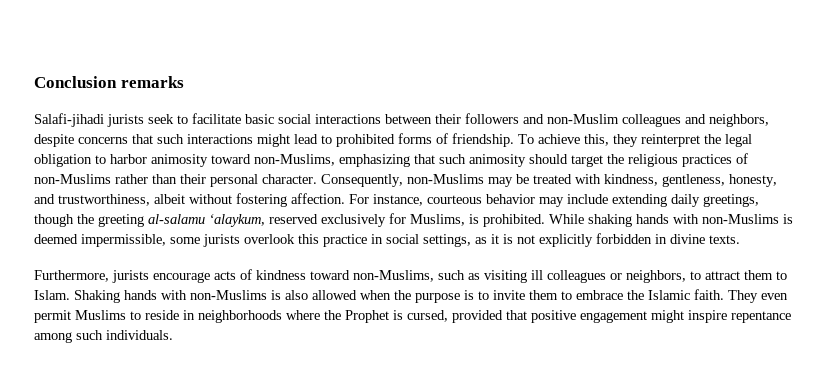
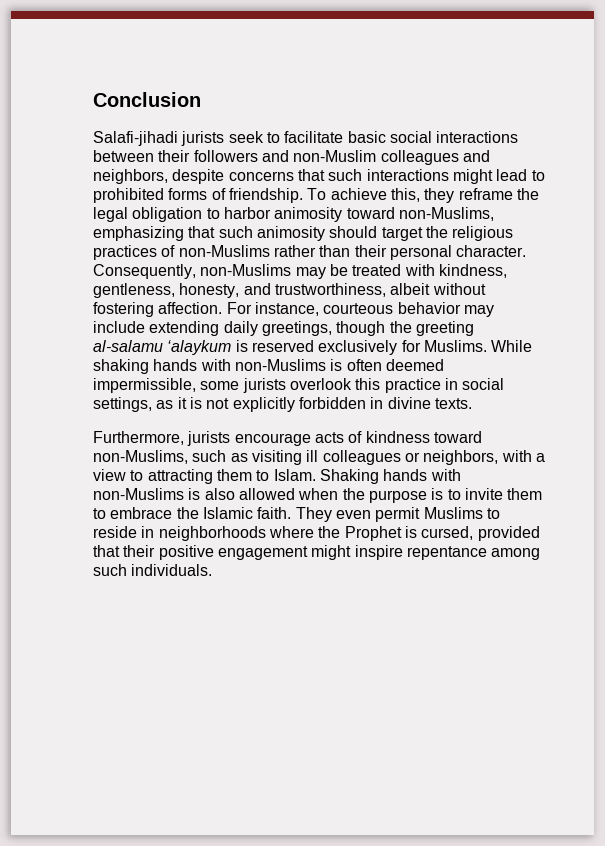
- Conclusion remarks
+ Conclusion
- To achieve this, they reinterpret the legal obligation to harbor animosity toward non-Muslims, emphasizing that such animosity should target the religious practices of non-Muslims rather than their personal character.
+ To achieve this, they reframe the legal obligation to harbor animosity toward non-Muslims, emphasizing that such animosity should target the religious practices of non-Muslims rather than their personal character.
- For instance, courteous behavior may include extending daily greetings, though the greeting al-salamu ‘alaykum, reserved exclusively for Muslims, is prohibited.
+ For instance, courteous behavior may include extending daily greetings, though the greeting al-salamu ‘alaykum is reserved exclusively for Muslims.
- While shaking hands with non-Muslims is deemed impermissible, some jurists overlook this practice in social settings, as it is not explicitly forbidden in divine texts.
+ While shaking hands with non-Muslims is often deemed impermissible, some jurists overlook this practice in social settings, as it is not explicitly forbidden in divine texts.
- Furthermore, jurists encourage acts of kindness toward non-Muslims, such as visiting ill colleagues or neighbors, to attract them to Islam.
+ Furthermore, jurists encourage acts of kindness toward non-Muslims, such as visiting ill colleagues or neighbors, with a view to attracting them to Islam.
- They even permit Muslims to reside in neighborhoods where the Prophet is cursed, provided that positive engagement might inspire repentance among such individuals.
+ They even permit Muslims to reside in neighborhoods where the Prophet is cursed, provided that their positive engagement might inspire repentance among such individuals.

